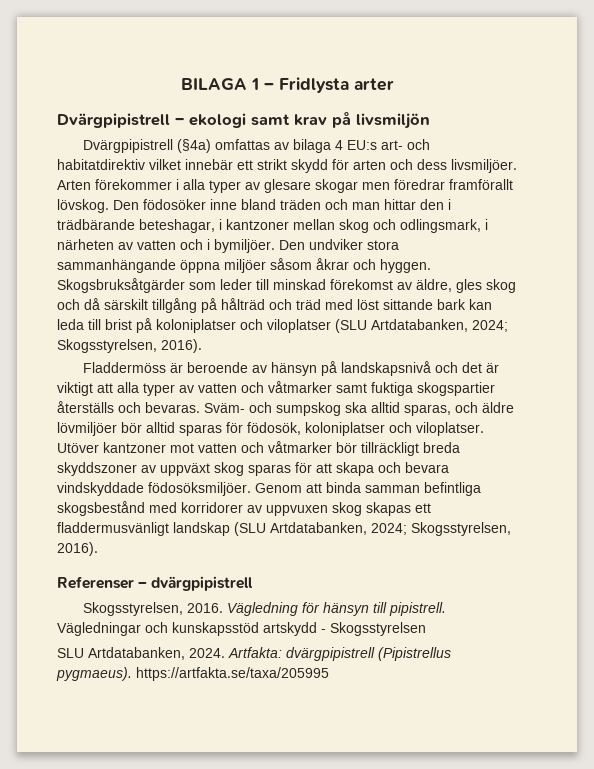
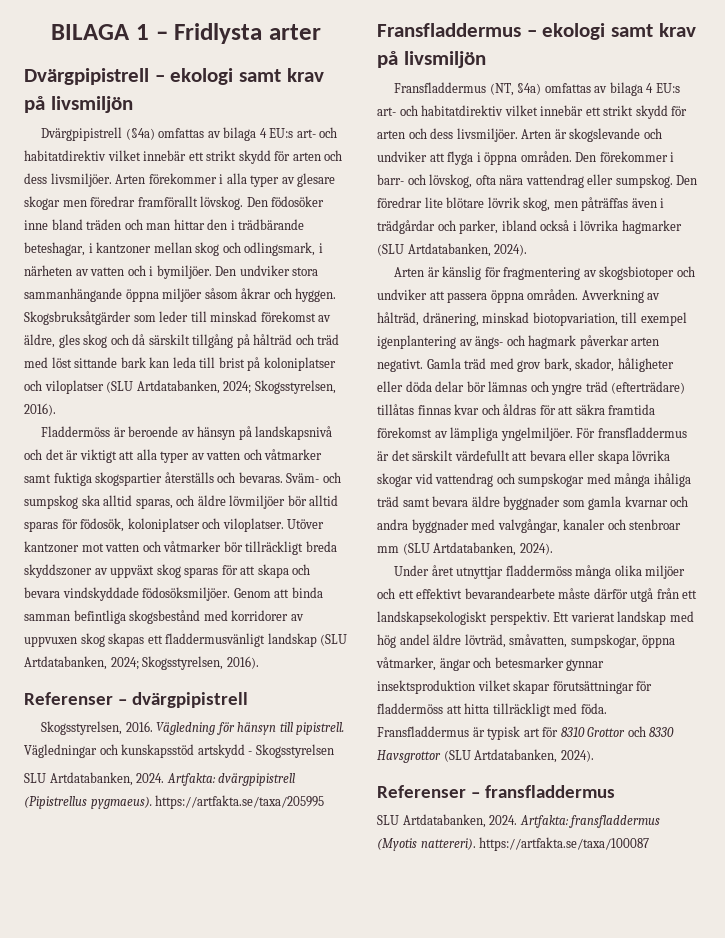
+ Fransfladdermus – ekologi samt krav på livsmiljön
+ Fransfladdermus (NT, §4a) omfattas av bilaga 4 EU:s art- och habitatdirektiv vilket innebär ett strikt skydd för arten och dess livsmiljöer. Arten är skogslevande och undviker att flyga i öppna områden. Den förekommer i barr- och lövskog, ofta nära vattendrag eller sumpskog. Den föredrar lite blötare lövrik skog, men påträffas även i trädgårdar och parker, ibland också i lövrika hagmarker (SLU Artdatabanken, 2024).
+ Arten är känslig för fragmentering av skogsbiotoper och undviker att passera öppna områden. Avverkning av hålträd, dränering, minskad biotopvariation, till exempel igenplantering av ängs- och hagmark påverkar arten negativt. Gamla träd med grov bark, skador, håligheter eller döda delar bör lämnas och yngre träd (efterträdare) tillåtas finnas kvar och åldras för att säkra framtida förekomst av lämpliga yngelmiljöer. För fransfladdermus är det särskilt värdefullt att bevara eller skapa lövrika skogar vid vattendrag och sumpskogar med många ihåliga träd samt bevara äldre byggnader som gamla kvarnar och andra byggnader med valvgångar, kanaler och stenbroar mm (SLU Artdatabanken, 2024).
+ Under året utnyttjar fladdermöss många olika miljöer och ett effektivt bevarandearbete måste därför utgå från ett landskapsekologiskt perspektiv. Ett varierat landskap med hög andel äldre lövträd, småvatten, sumpskogar, öppna våtmarker, ängar och betesmarker gynnar insektsproduktion vilket skapar förutsättningar för fladdermöss att hitta tillräckligt med föda. Fransfladdermus är typisk art för 8310 Grottor och 8330 Havsgrottor (SLU Artdatabanken, 2024).
+ Referenser – fransfladdermus
+ SLU Artdatabanken, 2024. Artfakta: fransfladdermus (Myotis nattereri). https://artfakta.se/taxa/100087

